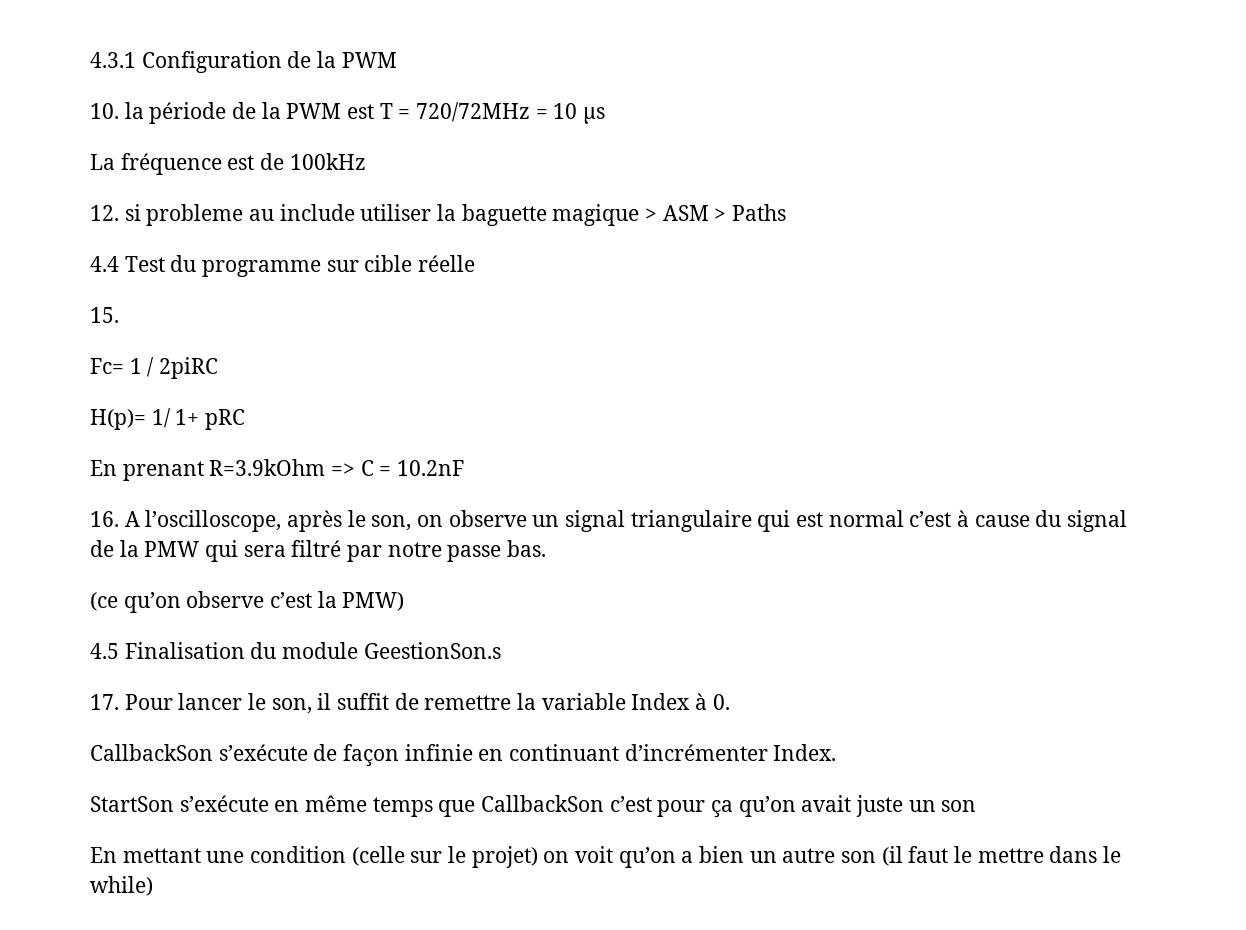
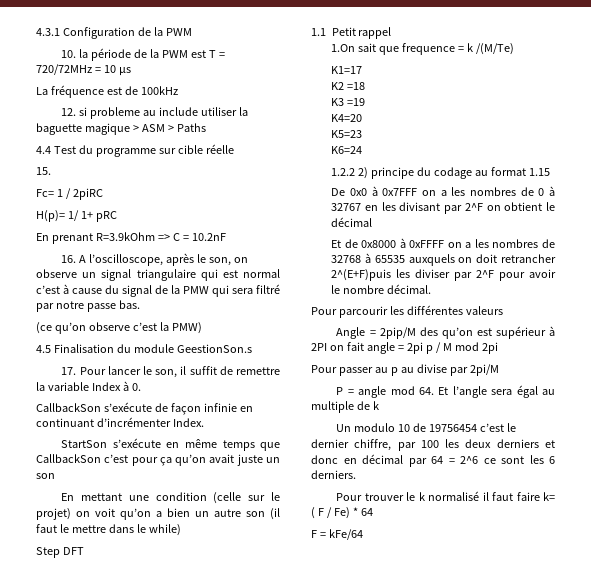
+ Step DFT
+ 1.1 Petit rappel
+ 1.On sait que frequence = k /(M/Te)
+ K1=17
+ K2 =18
+ K3 =19
+ K4=20
+ K5=23
+ K6=24
+ 1.2.2 2) principe du codage au format 1.15
+ De 0x0 à 0x7FFF on a les nombres de 0 à 32767 en les divisant par 2^F on obtient le décimal
+ Et de 0x8000 à 0xFFFF on a les nombres de 32768 à 65535 auxquels on doit retrancher 2^(E+F)puis les diviser par 2^F pour avoir le nombre décimal.
+ Pour parcourir les différentes valeurs
+ Angle = 2pip/M des qu’on est supérieur à 2PI on fait angle = 2pi p / M mod 2pi
+ Pour passer au p au divise par 2pi/M
+ P = angle mod 64. Et l’angle sera égal au multiple de k
+ Un modulo 10 de 19756454 c’est le dernier chiffre, par 100 les deux derniers et donc en décimal par 64 = 2^6 ce sont les 6 derniers.
+ Pour trouver le k normalisé il faut faire k= ( F / Fe) * 64
+ F = kFe/64

